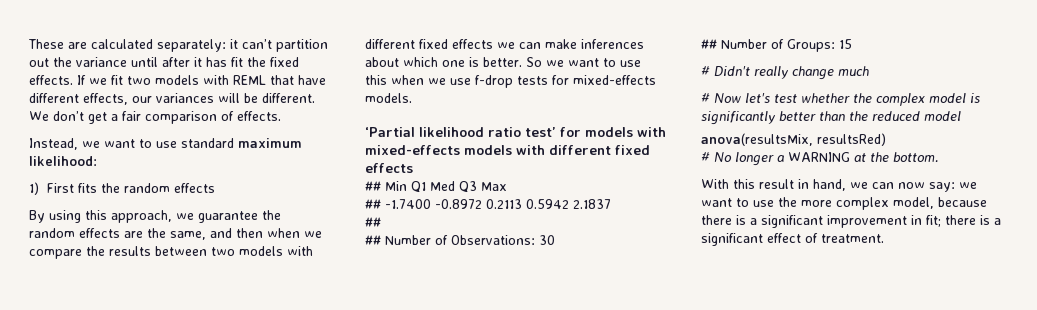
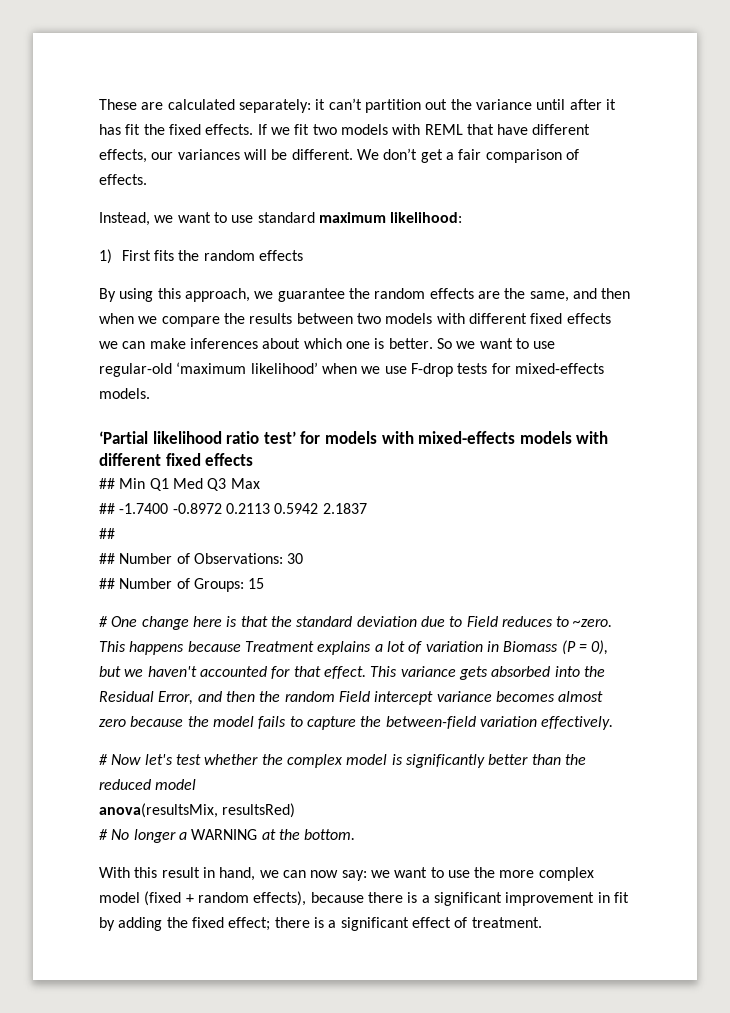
- So we want to use this when we use f-drop tests for mixed-effects models.
+ So we want to use regular-old ‘maximum likelihood’ when we use F-drop tests for mixed-effects models.
- # Didn't really change much
+ # One change here is that the standard deviation due to Field reduces to ~zero. This happens because Treatment explains a lot of variation in Biomass (P = 0), but we haven't accounted for that effect. This variance gets absorbed into the Residual Error, and then the random Field intercept variance becomes almost zero because the model fails to capture the between-field variation effectively.
- With this result in hand, we can now say: we want to use the more complex model, because there is a significant improvement in fit; there is a significant effect of treatment.
+ With this result in hand, we can now say: we want to use the more complex model (fixed + random effects), because there is a significant improvement in fit by adding the fixed effect; there is a significant effect of treatment.

